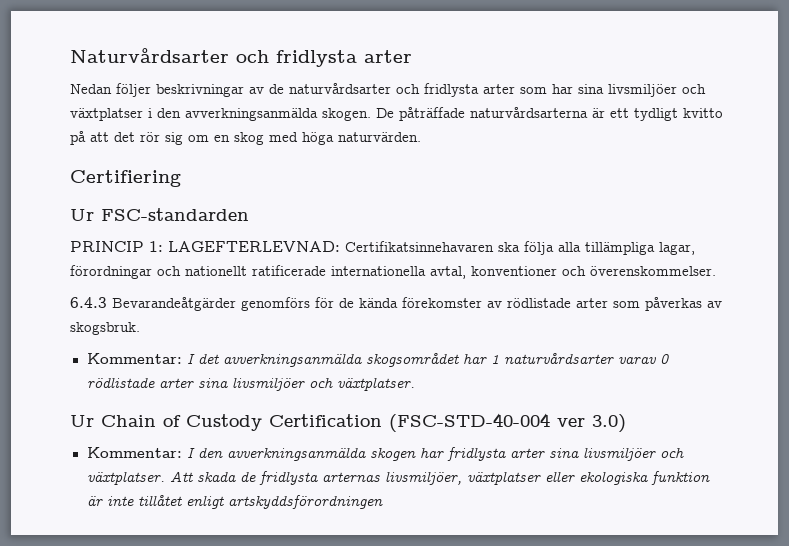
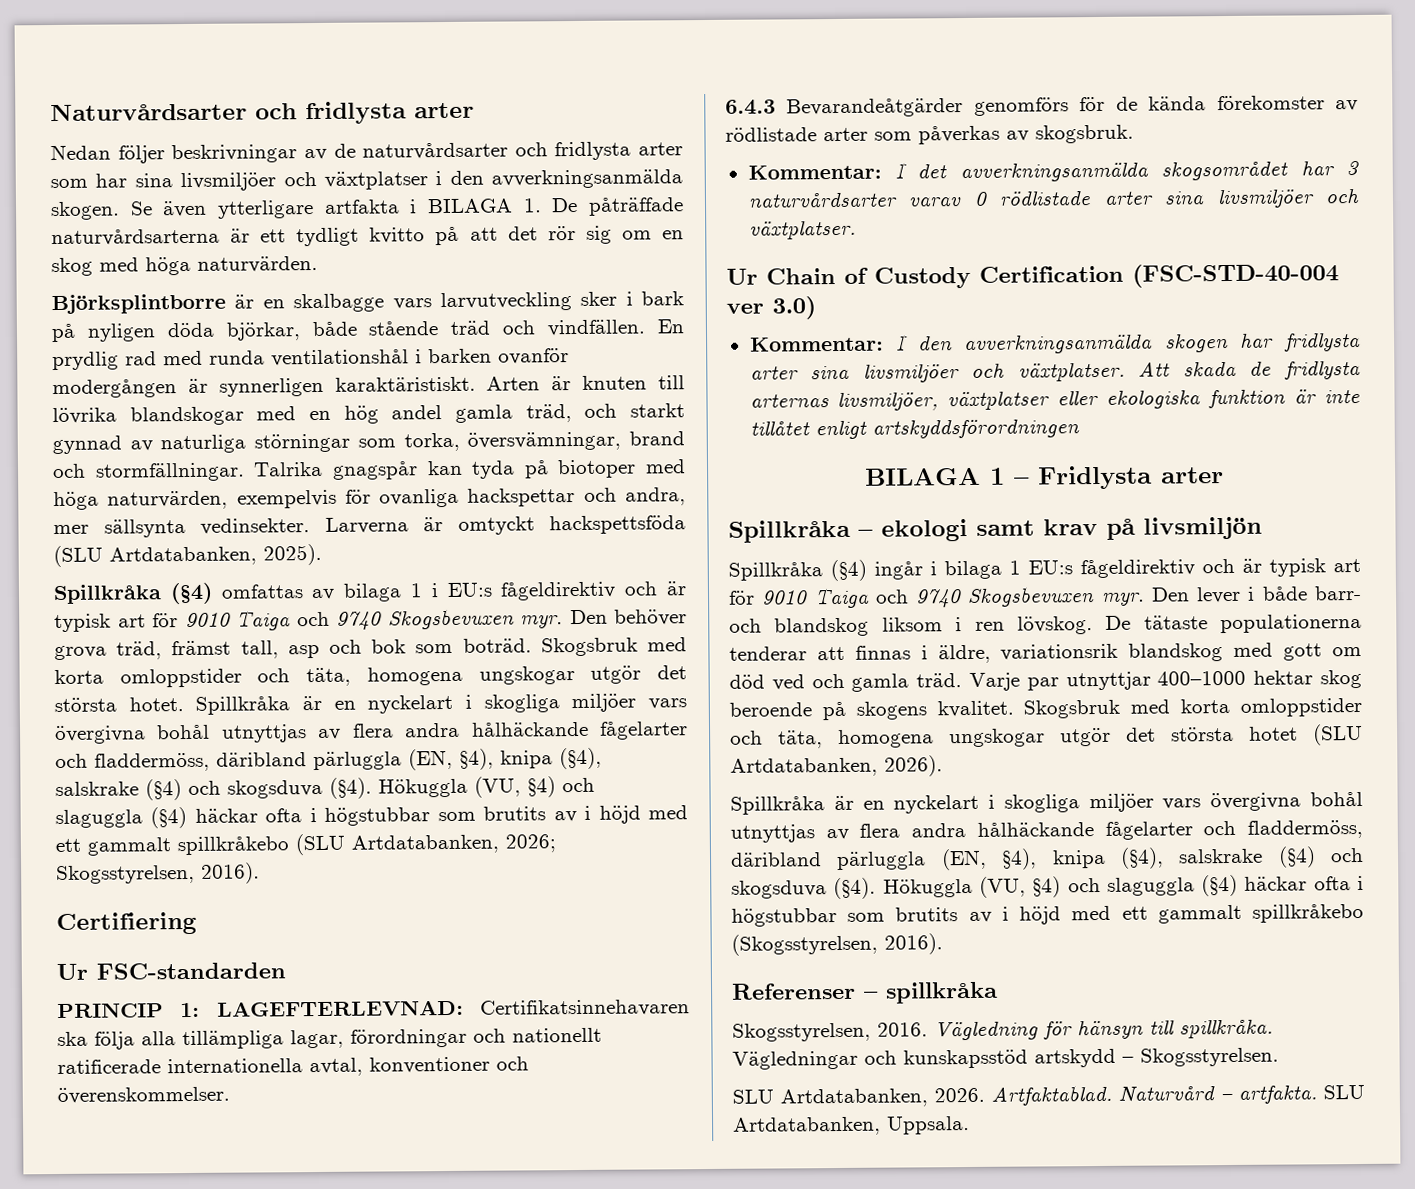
- De påträffade naturvårdsarterna är ett tydligt kvitto på att det rör sig om en skog med höga naturvärden.
+ Se även ytterligare artfakta i BILAGA 1. De påträffade naturvårdsarterna är ett tydligt kvitto på att det rör sig om en skog med höga naturvärden.
+ Björksplintborre är en skalbagge vars larvutveckling sker i bark på nyligen döda björkar, både stående träd och vindfällen. En prydlig rad med runda ventilationshål i barken ovanför modergången är synnerligen karaktäristiskt. Arten är knuten till lövrika blandskogar med en hög andel gamla träd, och starkt gynnad av naturliga störningar som torka, översvämningar, brand och stormfällningar. Talrika gnagspår kan tyda på biotoper med höga naturvärden, exempelvis för ovanliga hackspettar och andra, mer sällsynta vedinsekter. Larverna är omtyckt hackspettsföda (SLU Artdatabanken, 2025).
+ Spillkråka (§4) omfattas av bilaga 1 i EU:s fågeldirektiv och är typisk art för 9010 Taiga och 9740 Skogsbevuxen myr. Den behöver grova träd, främst tall, asp och bok som boträd. Skogsbruk med korta omloppstider och täta, homogena ungskogar utgör det största hotet. Spillkråka är en nyckelart i skogliga miljöer vars övergivna bohål utnyttjas av flera andra hålhäckande fågelarter och fladdermöss, däribland pärluggla (EN, §4), knipa (§4), salskrake (§4) och skogsduva (§4). Hökuggla (VU, §4) och slaguggla (§4) häckar ofta i högstubbar som brutits av i höjd med ett gammalt spillkråkebo (SLU Artdatabanken, 2026; Skogsstyrelsen, 2016).
- Kommentar: I det avverkningsanmälda skogsområdet har 1 naturvårdsarter varav 0 rödlistade arter sina livsmiljöer och växtplatser.
+ Kommentar: I det avverkningsanmälda skogsområdet har 3 naturvårdsarter varav 0 rödlistade arter sina livsmiljöer och växtplatser.
+ BILAGA 1 – Fridlysta arter
+ Spillkråka – ekologi samt krav på livsmiljön
+ Spillkråka (§4) ingår i bilaga 1 EU:s fågeldirektiv och är typisk art för 9010 Taiga och 9740 Skogsbevuxen myr. Den lever i både barr- och blandskog liksom i ren lövskog. De tätaste populationerna tenderar att finnas i äldre, variationsrik blandskog med gott om död ved och gamla träd. Varje par utnyttjar 400–1000 hektar skog beroende på skogens kvalitet. Skogsbruk med korta omloppstider och täta, homogena ungskogar utgör det största hotet (SLU Artdatabanken, 2026).
+ Spillkråka är en nyckelart i skogliga miljöer vars övergivna bohål utnyttjas av flera andra hålhäckande fågelarter och fladdermöss, däribland pärluggla (EN, §4), knipa (§4), salskrake (§4) och skogsduva (§4). Hökuggla (VU, §4) och slaguggla (§4) häckar ofta i högstubbar som brutits av i höjd med ett gammalt spillkråkebo (Skogsstyrelsen, 2016).
+ Referenser – spillkråka
+ Skogsstyrelsen, 2016. Vägledning för hänsyn till spillkråka. Vägledningar och kunskapsstöd artskydd – Skogsstyrelsen.
+ SLU Artdatabanken, 2026. Artfaktablad. Naturvård – artfakta. SLU Artdatabanken, Uppsala.

